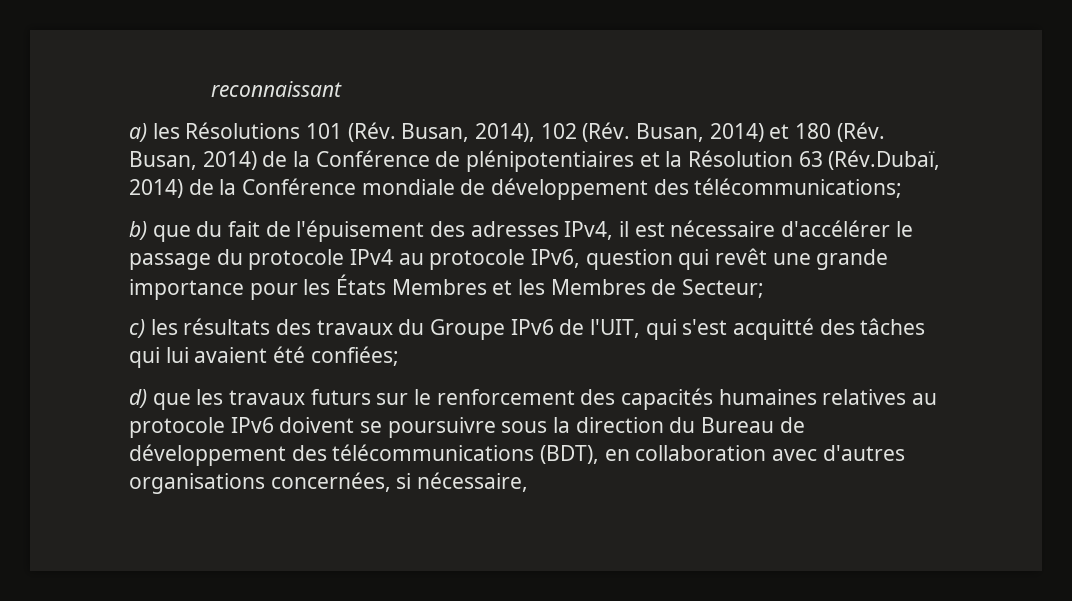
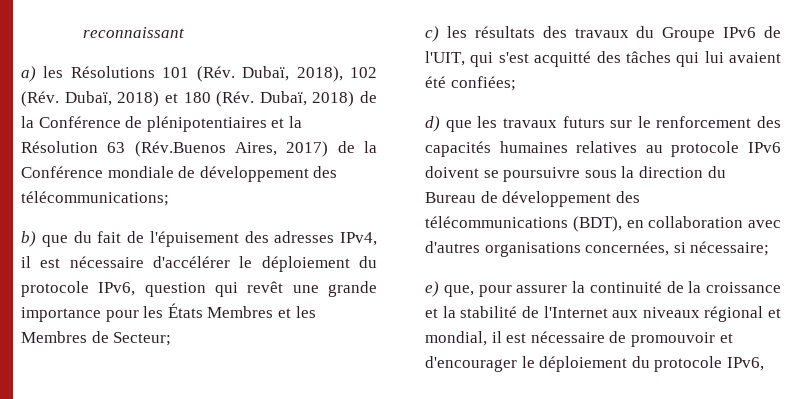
- a) les Résolutions 101 (Rév. Busan, 2014), 102 (Rév. Busan, 2014) et 180 (Rév. Busan, 2014) de la Conférence de plénipotentiaires et la Résolution 63 (Rév.Dubaï, 2014) de la Conférence mondiale de développement des télécommunications;
+ a) les Résolutions 101 (Rév. Dubaï, 2018), 102 (Rév. Dubaï, 2018) et 180 (Rév. Dubaï, 2018) de la Conférence de plénipotentiaires et la Résolution 63 (Rév.Buenos Aires, 2017) de la Conférence mondiale de développement des télécommunications;
- b) que du fait de l'épuisement des adresses IPv4, il est nécessaire d'accélérer le passage du protocole IPv4 au protocole IPv6, question qui revêt une grande importance pour les États Membres et les Membres de Secteur;
+ b) que du fait de l'épuisement des adresses IPv4, il est nécessaire d'accélérer le déploiement du protocole IPv6, question qui revêt une grande importance pour les États Membres et les Membres de Secteur;
- d) que les travaux futurs sur le renforcement des capacités humaines relatives au protocole IPv6 doivent se poursuivre sous la direction du Bureau de développement des télécommunications (BDT), en collaboration avec d'autres organisations concernées, si nécessaire,
+ d) que les travaux futurs sur le renforcement des capacités humaines relatives au protocole IPv6 doivent se poursuivre sous la direction du Bureau de développement des télécommunications (BDT), en collaboration avec d'autres organisations concernées, si nécessaire;
+ e) que, pour assurer la continuité de la croissance et la stabilité de l'Internet aux niveaux régional et mondial, il est nécessaire de promouvoir et d'encourager le déploiement du protocole IPv6,

